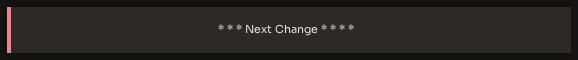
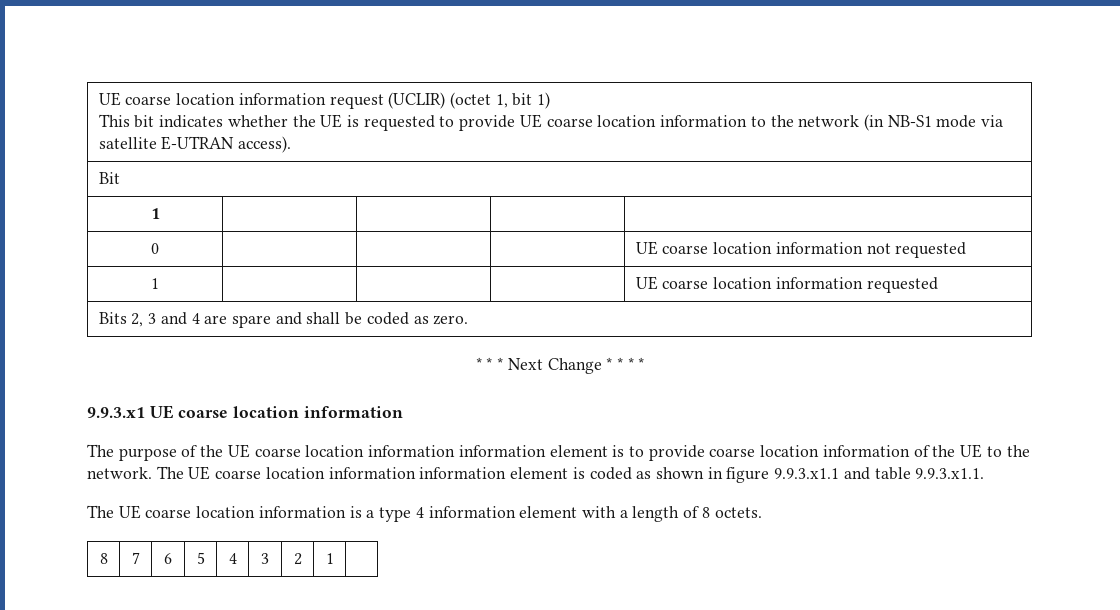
+ UE coarse location information request (UCLIR) (octet 1, bit 1)
+ This bit indicates whether the UE is requested to provide UE coarse location information to the network (in NB-S1 mode via satellite E-UTRAN access).
+ Bit
+ 1 | | | |
+ 0 | | | | UE coarse location information not requested
+ 1 | | | | UE coarse location information requested
+ Bits 2, 3 and 4 are spare and shall be coded as zero.
+ 9.9.3.x1 UE coarse location information
+ The purpose of the UE coarse location information information element is to provide coarse location information of the UE to the network. The UE coarse location information information element is coded as shown in figure 9.9.3.x1.1 and table 9.9.3.x1.1.
+ The UE coarse location information is a type 4 information element with a length of 8 octets.
+ 8 | 7 | 6 | 5 | 4 | 3 | 2 | 1 |

